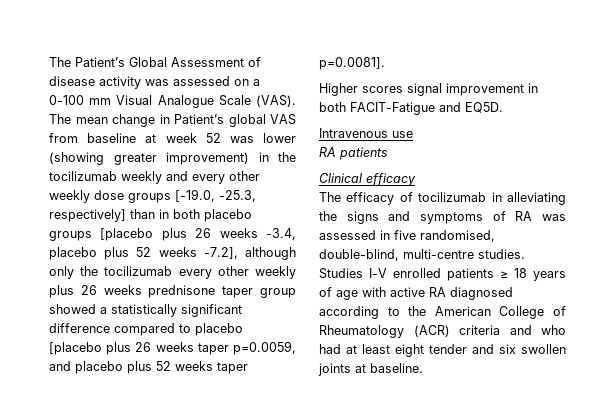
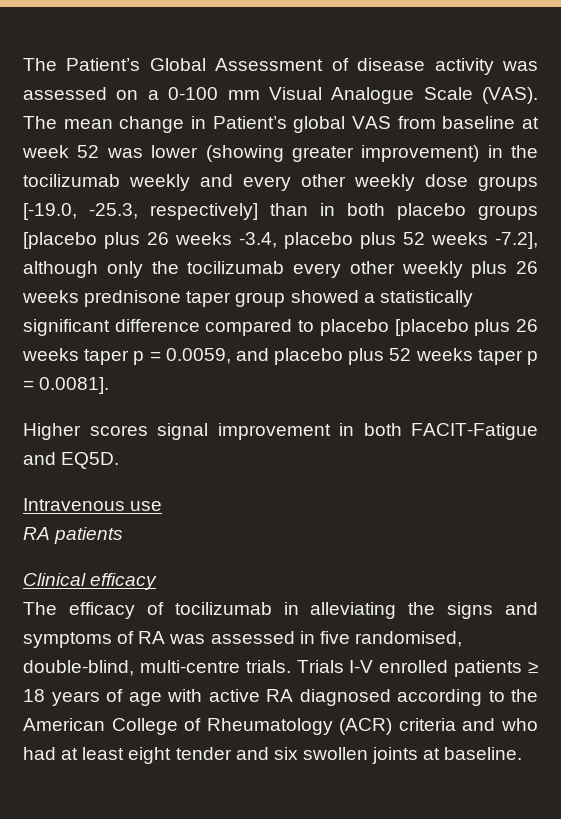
- The mean change in Patient’s global VAS from baseline at week 52 was lower (showing greater improvement) in the tocilizumab weekly and every other weekly dose groups [-19.0, -25.3, respectively] than in both placebo groups [placebo plus 26 weeks -3.4, placebo plus 52 weeks -7.2], although only the tocilizumab every other weekly plus 26 weeks prednisone taper group showed a statistically significant difference compared to placebo [placebo plus 26 weeks taper p=0.0059, and placebo plus 52 weeks taper p=0.0081].
+ The mean change in Patient’s global VAS from baseline at week 52 was lower (showing greater improvement) in the tocilizumab weekly and every other weekly dose groups [-19.0, -25.3, respectively] than in both placebo groups [placebo plus 26 weeks -3.4, placebo plus 52 weeks -7.2], although only the tocilizumab every other weekly plus 26 weeks prednisone taper group showed a statistically significant difference compared to placebo [placebo plus 26 weeks taper p = 0.0059, and placebo plus 52 weeks taper p = 0.0081].
- The efficacy of tocilizumab in alleviating the signs and symptoms of RA was assessed in five randomised, double-blind, multi-centre studies. Studies I-V enrolled patients ≥ 18 years of age with active RA diagnosed according to the American College of Rheumatology (ACR) criteria and who had at least eight tender and six swollen joints at baseline.
+ The efficacy of tocilizumab in alleviating the signs and symptoms of RA was assessed in five randomised, double-blind, multi-centre trials. Trials I-V enrolled patients ≥ 18 years of age with active RA diagnosed according to the American College of Rheumatology (ACR) criteria and who had at least eight tender and six swollen joints at baseline.

